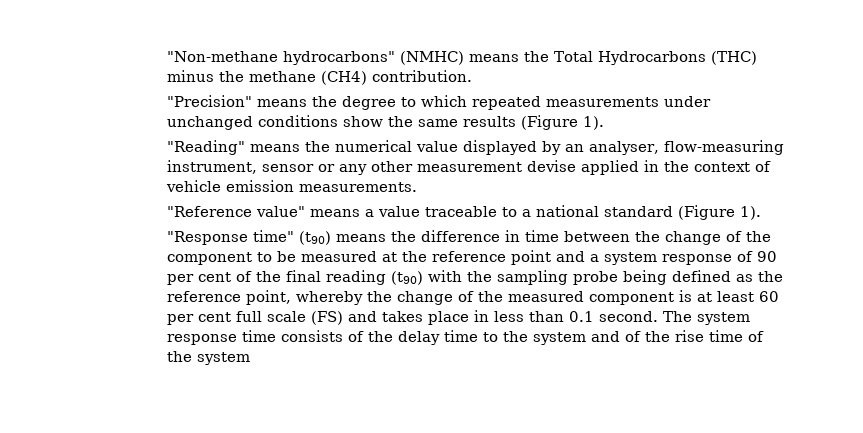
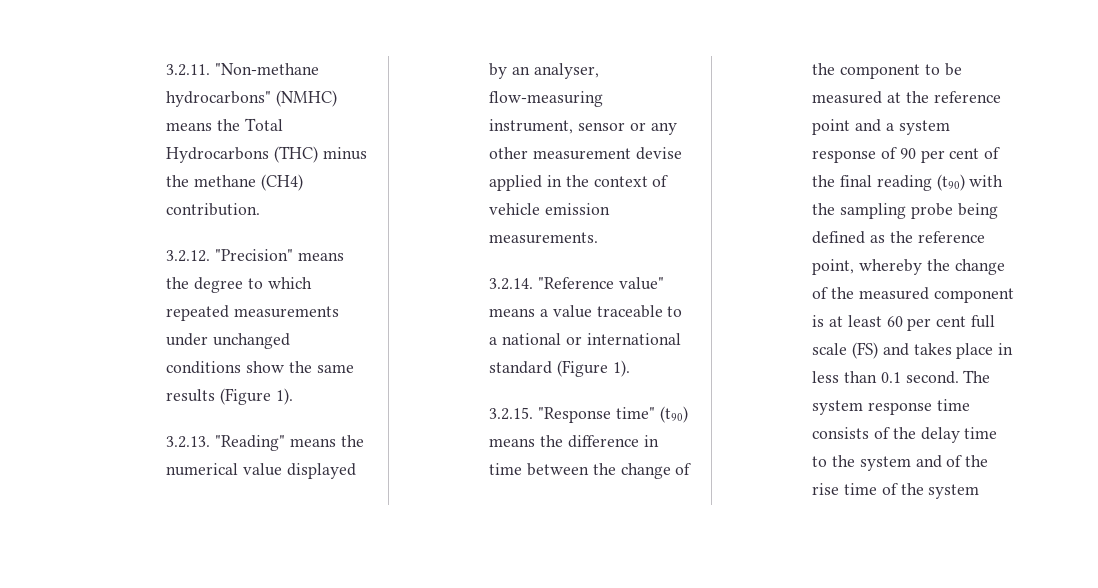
- "Non-methane hydrocarbons" (NMHC) means the Total Hydrocarbons (THC) minus the methane (CH4) contribution.
+ 3.2.11. "Non-methane hydrocarbons" (NMHC) means the Total Hydrocarbons (THC) minus the methane (CH4) contribution.
- "Precision" means the degree to which repeated measurements under unchanged conditions show the same results (Figure 1).
+ 3.2.12. "Precision" means the degree to which repeated measurements under unchanged conditions show the same results (Figure 1).
- "Reading" means the numerical value displayed by an analyser, flow-measuring instrument, sensor or any other measurement devise applied in the context of vehicle emission measurements.
+ 3.2.13. "Reading" means the numerical value displayed by an analyser, flow-measuring instrument, sensor or any other measurement devise applied in the context of vehicle emission measurements.
- "Reference value" means a value traceable to a national standard (Figure 1).
+ 3.2.14. "Reference value" means a value traceable to a national or international standard (Figure 1).
- "Response time" (t90) means the difference in time between the change of the component to be measured at the reference point and a system response of 90 per cent of the final reading (t90) with the sampling probe being defined as the reference point, whereby the change of the measured component is at least 60 per cent full scale (FS) and takes place in less than 0.1 second.
+ 3.2.15. "Response time" (t90) means the difference in time between the change of the component to be measured at the reference point and a system response of 90 per cent of the final reading (t90) with the sampling probe being defined as the reference point, whereby the change of the measured component is at least 60 per cent full scale (FS) and takes place in less than 0.1 second.

